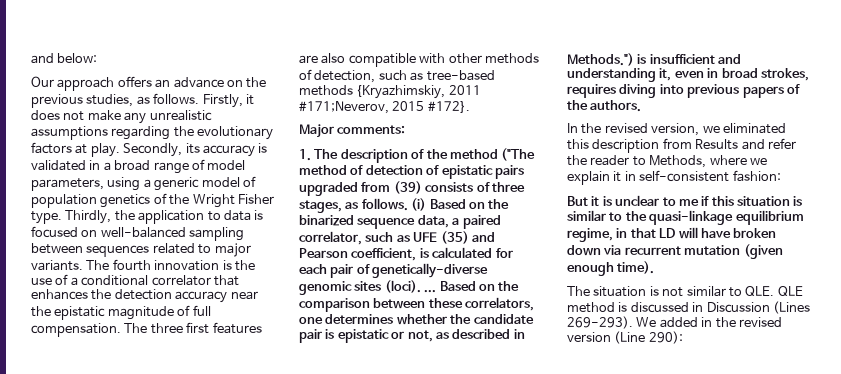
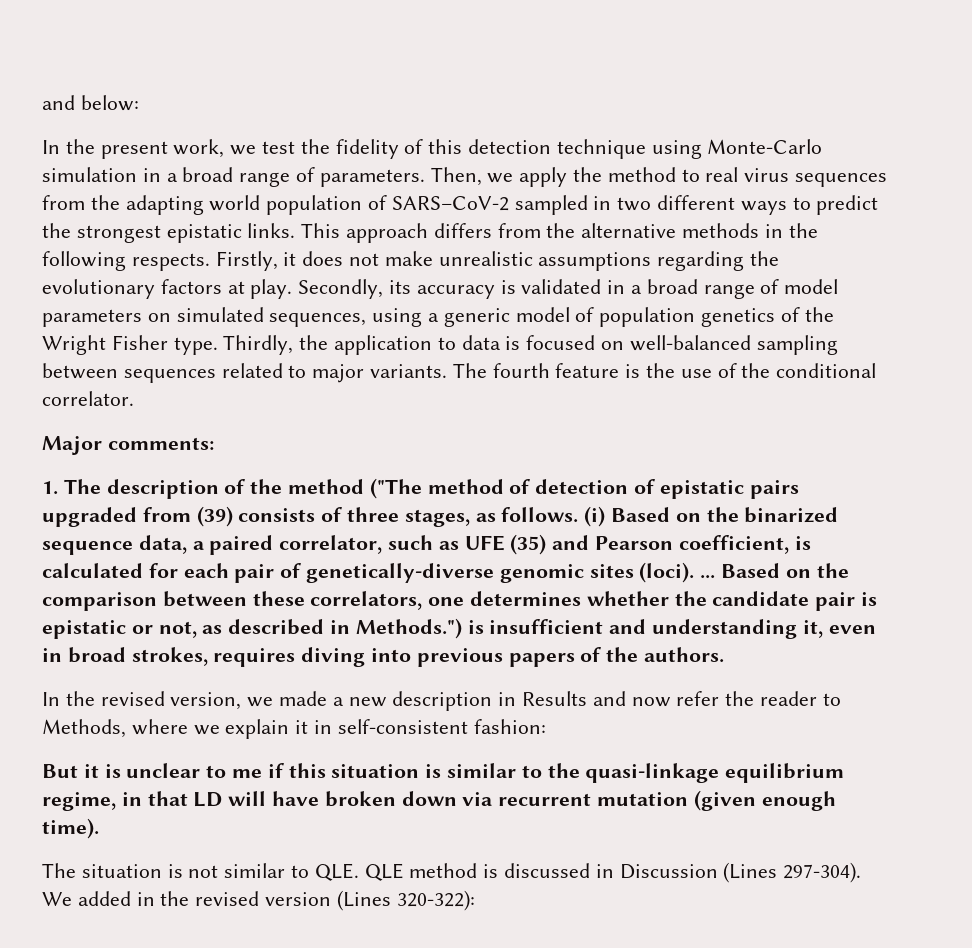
- Our approach offers an advance on the previous studies, as follows.
+ In the present work, we test the fidelity of this detection technique using Monte-Carlo simulation in a broad range of parameters. Then, we apply the method to real virus sequences from the adapting world population of SARS–CoV-2 sampled in two different ways to predict the strongest epistatic links. This approach differs from the alternative methods in the following respects.
- Firstly, it does not make any unrealistic assumptions regarding the evolutionary factors at play.
+ Firstly, it does not make unrealistic assumptions regarding the evolutionary factors at play.
- Secondly, its accuracy is validated in a broad range of model parameters, using a generic model of population genetics of the Wright Fisher type.
+ Secondly, its accuracy is validated in a broad range of model parameters on simulated sequences, using a generic model of population genetics of the Wright Fisher type.
- The fourth innovation is the use of a conditional correlator that enhances the detection accuracy near the epistatic magnitude of full compensation. The three first features are also compatible with other methods of detection, such as tree-based methods {Kryazhimskiy, 2011 #171;Neverov, 2015 #172}.
+ The fourth feature is the use of the conditional correlator.
- In the revised version, we eliminated this description from Results and refer the reader to Methods, where we explain it in self-consistent fashion:
+ In the revised version, we made a new description in Results and now refer the reader to Methods, where we explain it in self-consistent fashion:
- The situation is not similar to QLE. QLE method is discussed in Discussion (Lines 269-293).
+ The situation is not similar to QLE. QLE method is discussed in Discussion (Lines 297-304).
- We added in the revised version (Line 290):
+ We added in the revised version (Lines 320-322):

